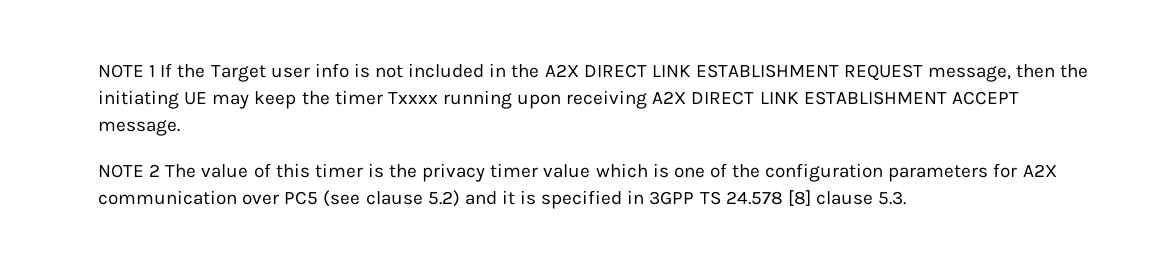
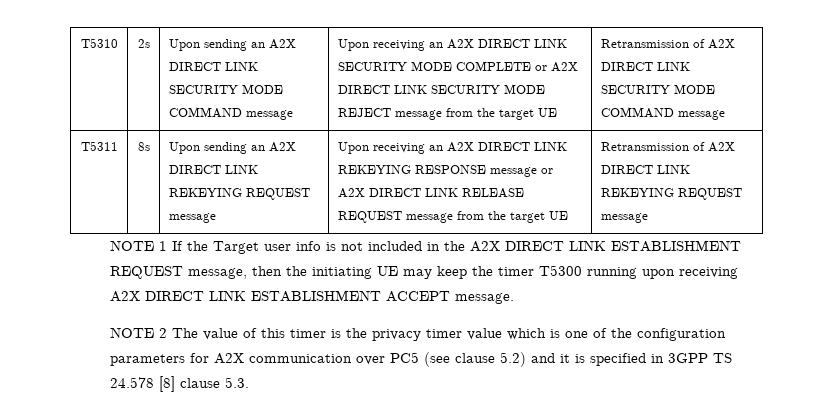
+ T5310 | 2s | Upon sending an A2X DIRECT LINK SECURITY MODE COMMAND message | Upon receiving an A2X DIRECT LINK SECURITY MODE COMPLETE or A2X DIRECT LINK SECURITY MODE REJECT message from the target UE | Retransmission of A2X DIRECT LINK SECURITY MODE COMMAND message
+ T5311 | 8s | Upon sending an A2X DIRECT LINK REKEYING REQUEST message | Upon receiving an A2X DIRECT LINK REKEYING RESPONSE message or A2X DIRECT LINK RELEASE REQUEST message from the target UE | Retransmission of A2X DIRECT LINK REKEYING REQUEST message
- NOTE 1 If the Target user info is not included in the A2X DIRECT LINK ESTABLISHMENT REQUEST message, then the initiating UE may keep the timer Txxxx running upon receiving A2X DIRECT LINK ESTABLISHMENT ACCEPT message.
+ NOTE 1 If the Target user info is not included in the A2X DIRECT LINK ESTABLISHMENT REQUEST message, then the initiating UE may keep the timer T5300 running upon receiving A2X DIRECT LINK ESTABLISHMENT ACCEPT message.

